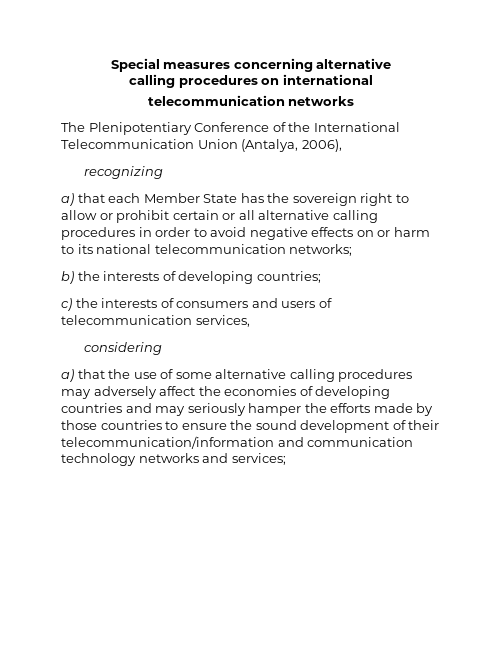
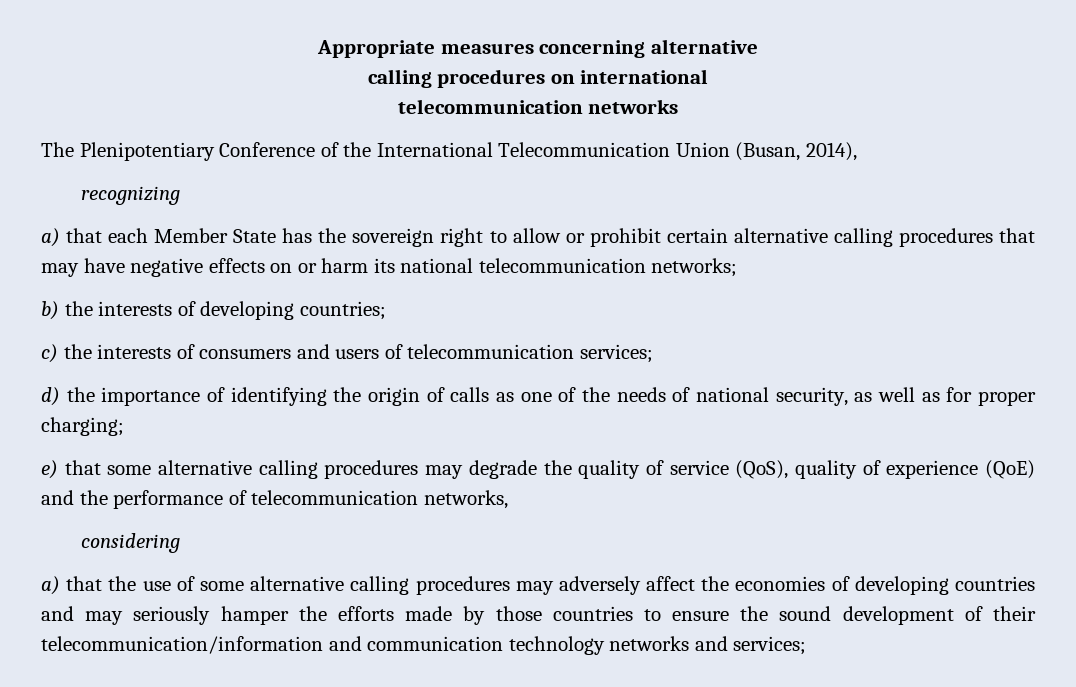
- Special measures concerning alternative
+ Appropriate measures concerning alternative
- The Plenipotentiary Conference of the International Telecommunication Union (Antalya, 2006),
+ The Plenipotentiary Conference of the International Telecommunication Union (Busan, 2014),
- a) that each Member State has the sovereign right to allow or prohibit certain or all alternative calling procedures in order to avoid negative effects on or harm to its national telecommunication networks;
+ a) that each Member State has the sovereign right to allow or prohibit certain alternative calling procedures that may have negative effects on or harm its national telecommunication networks;
- c) the interests of consumers and users of telecommunication services,
+ c) the interests of consumers and users of telecommunication services;
+ d) the importance of identifying the origin of calls as one of the needs of national security, as well as for proper charging;
+ e) that some alternative calling procedures may degrade the quality of service (QoS), quality of experience (QoE) and the performance of telecommunication networks,

